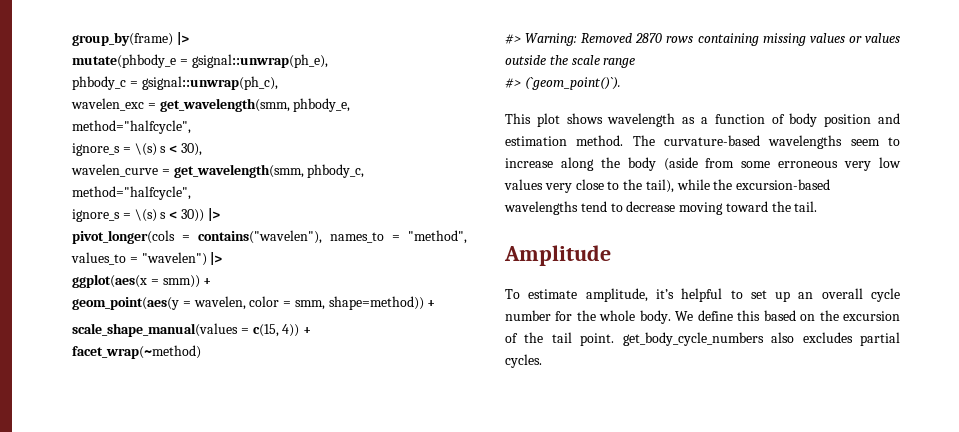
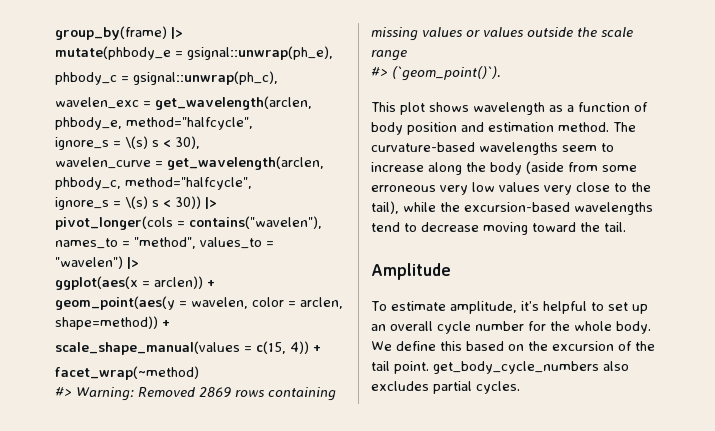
- wavelen_exc = get_wavelength(smm, phbody_e, method="halfcycle",
+ wavelen_exc = get_wavelength(arclen, phbody_e, method="halfcycle",
- wavelen_curve = get_wavelength(smm, phbody_c, method="halfcycle",
+ wavelen_curve = get_wavelength(arclen, phbody_c, method="halfcycle",
- ggplot(aes(x = smm)) +
+ ggplot(aes(x = arclen)) +
- geom_point(aes(y = wavelen, color = smm, shape=method)) +
+ geom_point(aes(y = wavelen, color = arclen, shape=method)) +
- #> Warning: Removed 2870 rows containing missing values or values outside the scale range
+ #> Warning: Removed 2869 rows containing missing values or values outside the scale range

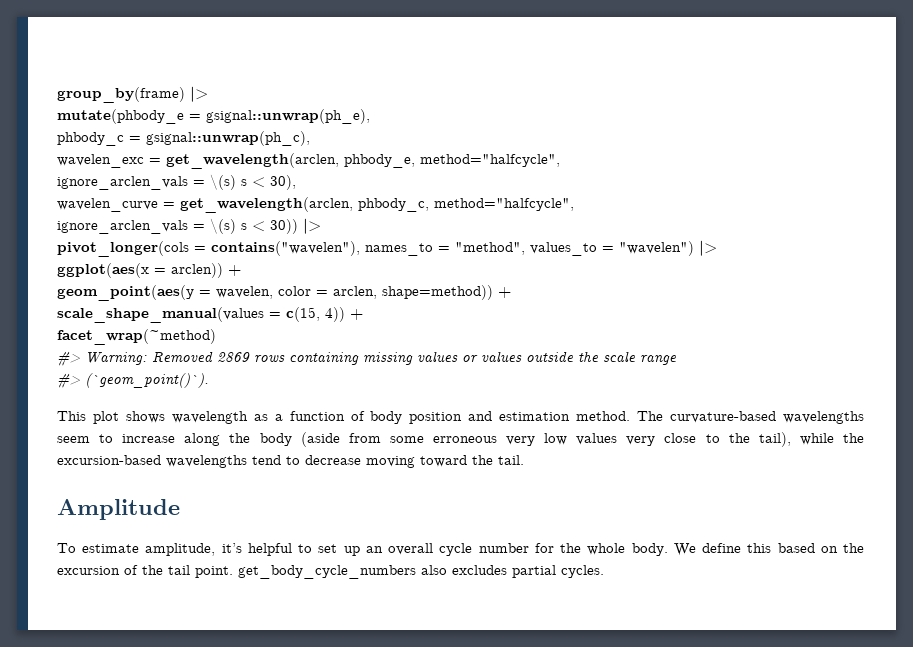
- ignore_s = \(s) s < 30),
+ ignore_arclen_vals = \(s) s < 30),
- ignore_s = \(s) s < 30)) |>
+ ignore_arclen_vals = \(s) s < 30)) |>

